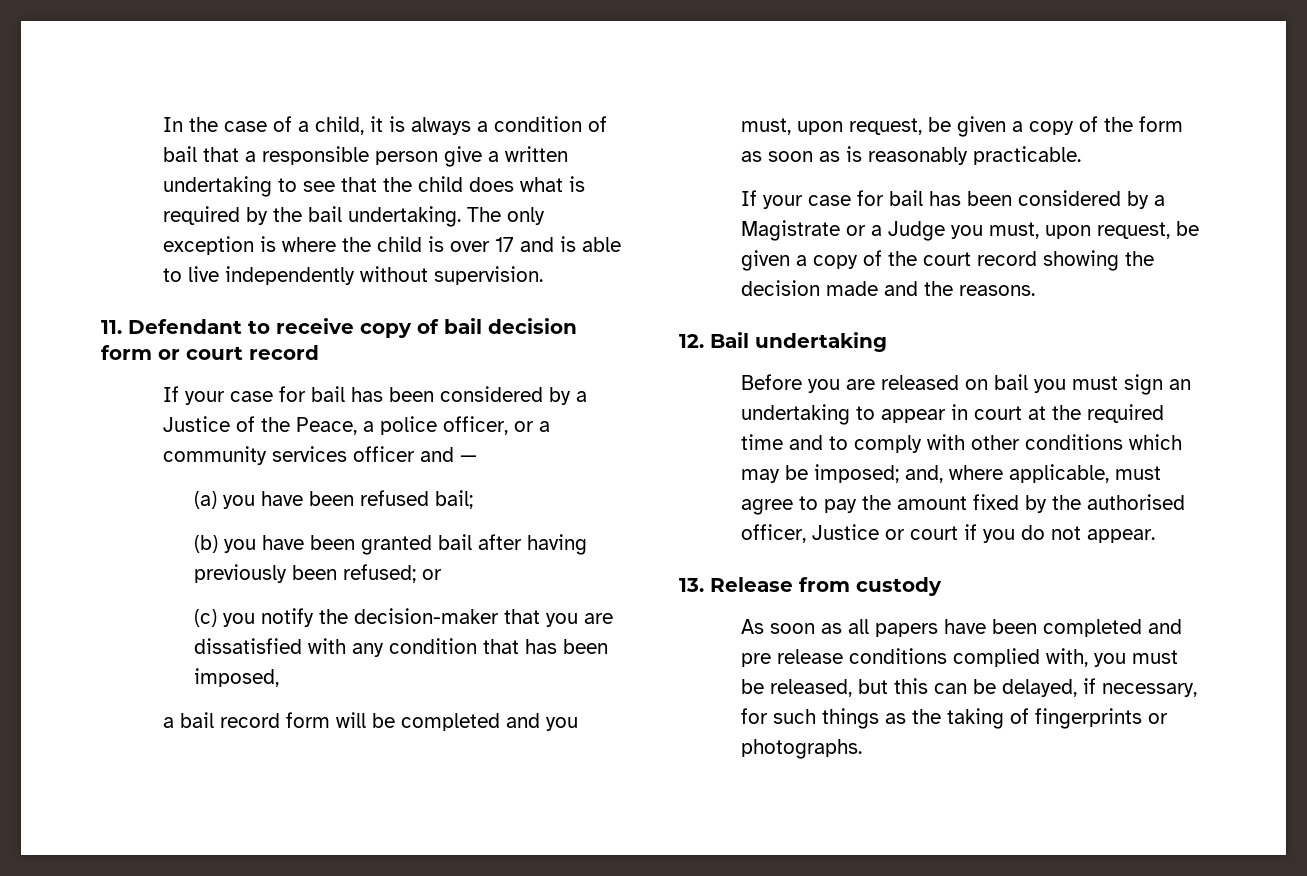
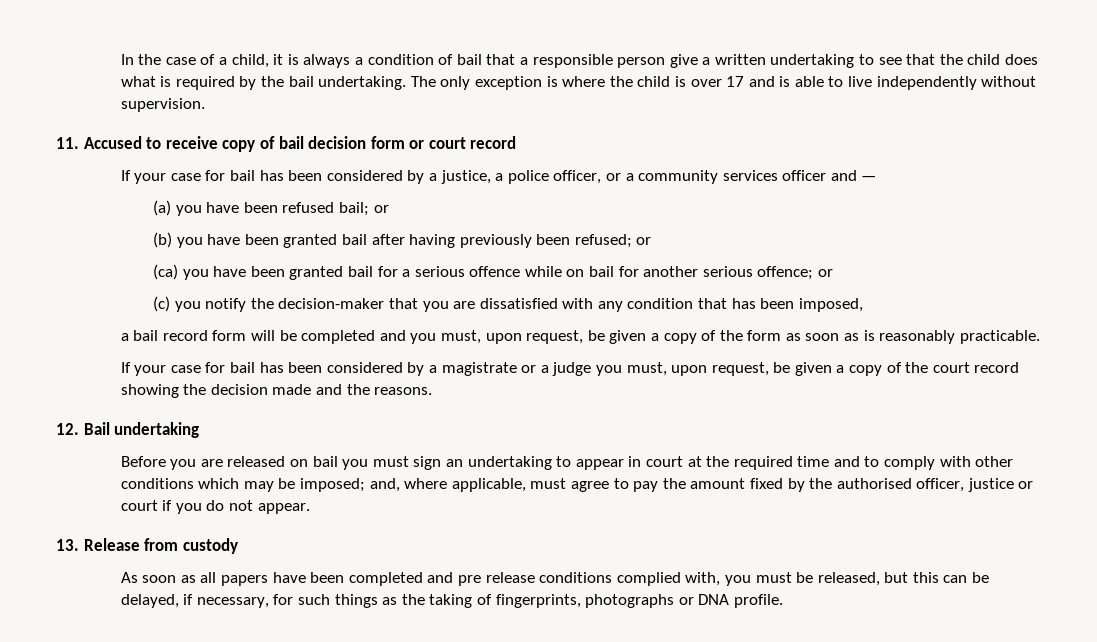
- 11. Defendant to receive copy of bail decision form or court record
+ 11. Accused to receive copy of bail decision form or court record
- If your case for bail has been considered by a Justice of the Peace, a police officer, or a community services officer and —
+ If your case for bail has been considered by a justice, a police officer, or a community services officer and —
- (a) you have been refused bail;
+ (a) you have been refused bail; or
+ (ca) you have been granted bail for a serious offence while on bail for another serious offence; or
- If your case for bail has been considered by a Magistrate or a Judge you must, upon request, be given a copy of the court record showing the decision made and the reasons.
+ If your case for bail has been considered by a magistrate or a judge you must, upon request, be given a copy of the court record showing the decision made and the reasons.
- Before you are released on bail you must sign an undertaking to appear in court at the required time and to comply with other conditions which may be imposed; and, where applicable, must agree to pay the amount fixed by the authorised officer, Justice or court if you do not appear.
+ Before you are released on bail you must sign an undertaking to appear in court at the required time and to comply with other conditions which may be imposed; and, where applicable, must agree to pay the amount fixed by the authorised officer, justice or court if you do not appear.
- As soon as all papers have been completed and pre release conditions complied with, you must be released, but this can be delayed, if necessary, for such things as the taking of fingerprints or photographs.
+ As soon as all papers have been completed and pre release conditions complied with, you must be released, but this can be delayed, if necessary, for such things as the taking of fingerprints, photographs or DNA profile.

